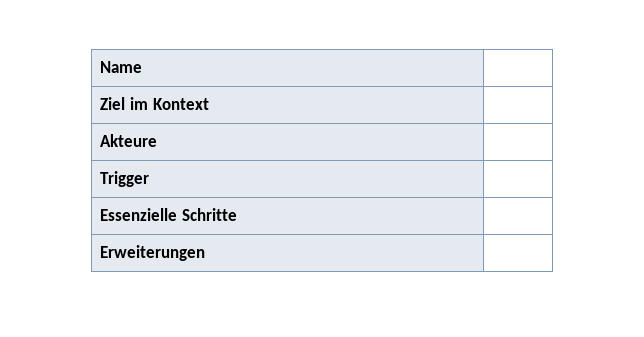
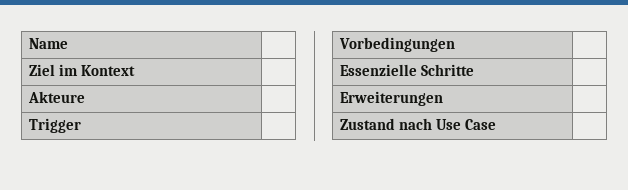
+ Vorbedingungen |
+ Zustand nach Use Case |

